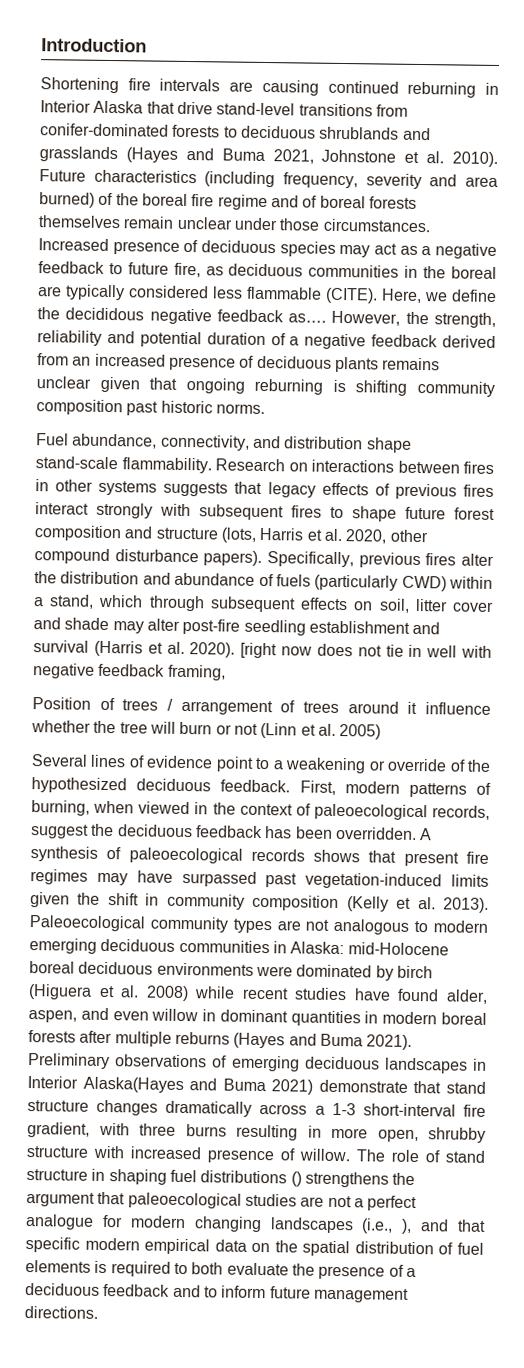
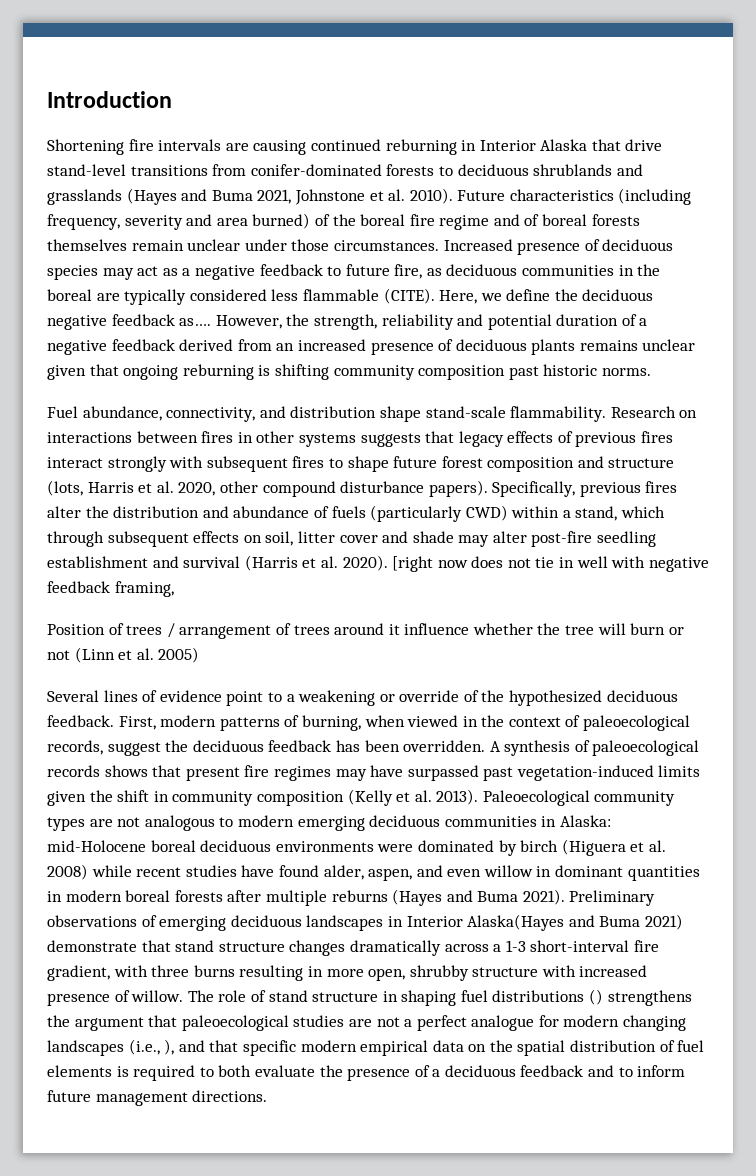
- Here, we define the decididous negative feedback as….
+ Here, we define the deciduous negative feedback as….

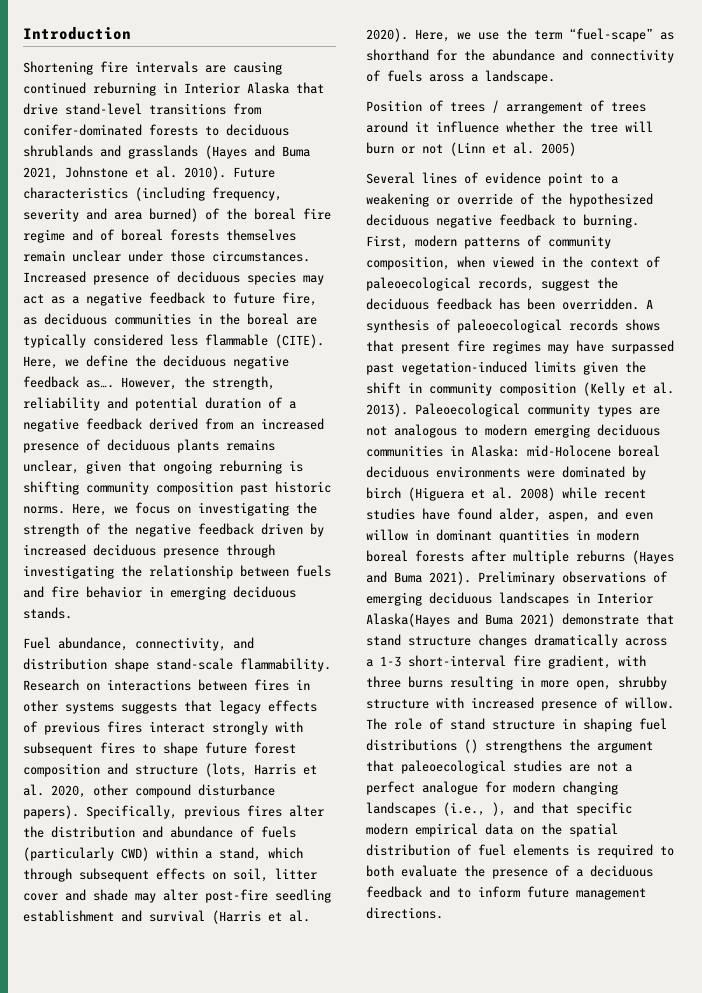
- However, the strength, reliability and potential duration of a negative feedback derived from an increased presence of deciduous plants remains unclear given that ongoing reburning is shifting community composition past historic norms.
+ However, the strength, reliability and potential duration of a negative feedback derived from an increased presence of deciduous plants remains unclear, given that ongoing reburning is shifting community composition past historic norms. Here, we focus on investigating the strength of the negative feedback driven by increased deciduous presence through investigating the relationship between fuels and fire behavior in emerging deciduous stands.
- [right now does not tie in well with negative feedback framing,
+ Here, we use the term “fuel-scape” as shorthand for the abundance and connectivity of fuels aross a landscape.
- Several lines of evidence point to a weakening or override of the hypothesized deciduous feedback.
+ Several lines of evidence point to a weakening or override of the hypothesized deciduous negative feedback to burning.
- First, modern patterns of burning, when viewed in the context of paleoecological records, suggest the deciduous feedback has been overridden.
+ First, modern patterns of community composition, when viewed in the context of paleoecological records, suggest the deciduous feedback has been overridden.

